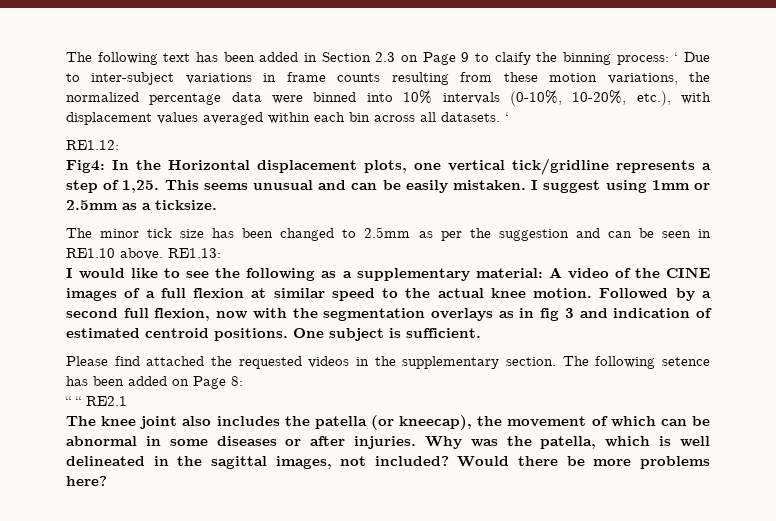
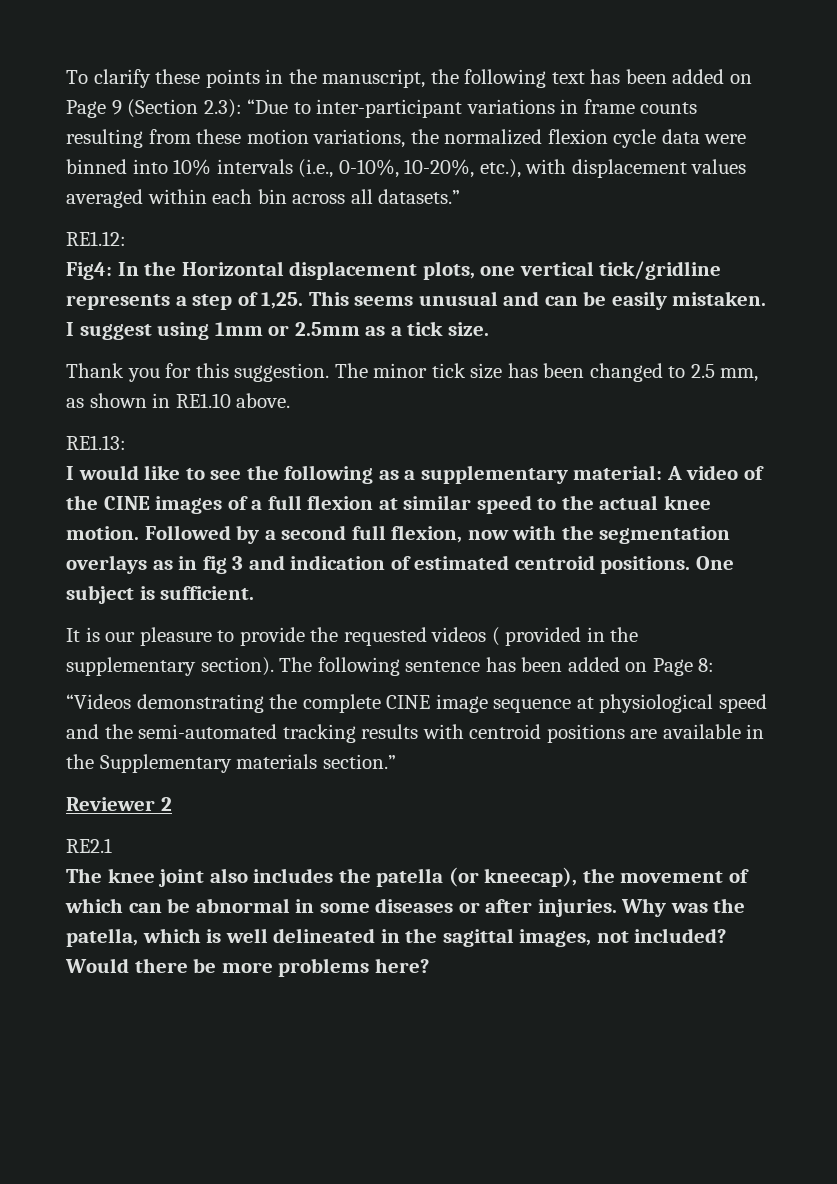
- The following text has been added in Section 2.3 on Page 9 to claify the binning process: ‘ Due to inter-subject variations in frame counts resulting from these motion variations, the normalized percentage data were binned into 10% intervals (0-10%, 10-20%, etc.), with displacement values averaged within each bin across all datasets. ‘
+ To clarify these points in the manuscript, the following text has been added on Page 9 (Section 2.3): “Due to inter-participant variations in frame counts resulting from these motion variations, the normalized flexion cycle data were binned into 10% intervals (i.e., 0-10%, 10-20%, etc.), with displacement values averaged within each bin across all datasets.”
- I suggest using 1mm or 2.5mm as a ticksize.
- The minor tick size has been changed to 2.5mm as per the suggestion and can be seen in RE1.10 above. RE1.13:
+ I suggest using 1mm or 2.5mm as a tick size.
+ Thank you for this suggestion. The minor tick size has been changed to 2.5 mm, as shown in RE1.10 above.
+ RE1.13:
- Please find attached the requested videos in the supplementary section. The following setence has been added on Page 8:
+ It is our pleasure to provide the requested videos ( provided in the supplementary section). The following sentence has been added on Page 8:
- “ “ RE2.1
+ “Videos demonstrating the complete CINE image sequence at physiological speed and the semi-automated tracking results with centroid positions are available in the Supplementary materials section.”
+ Reviewer 2
+ RE2.1

